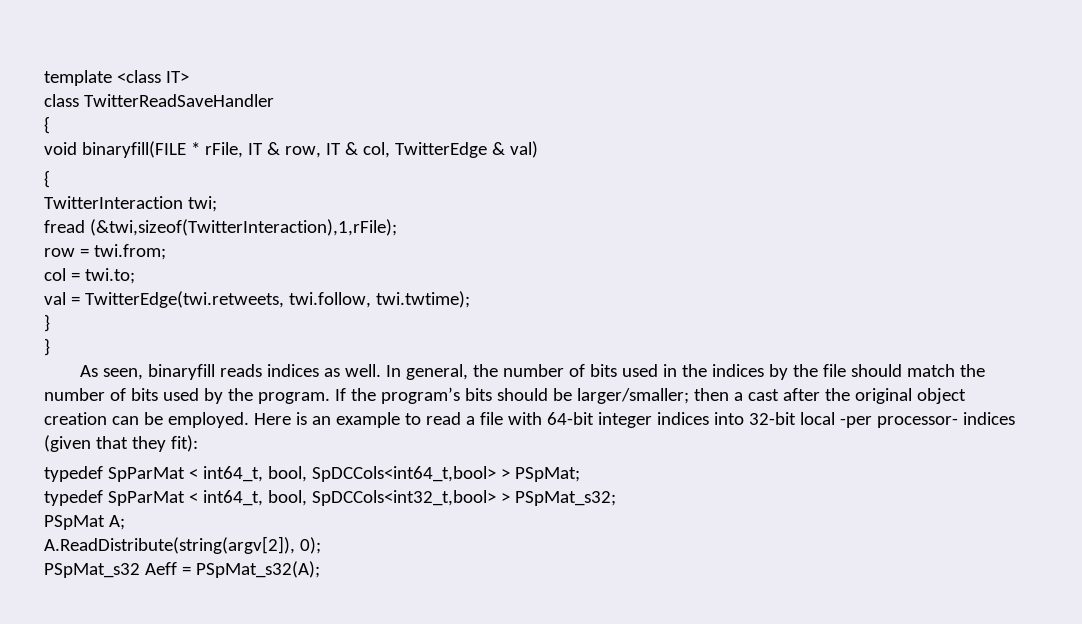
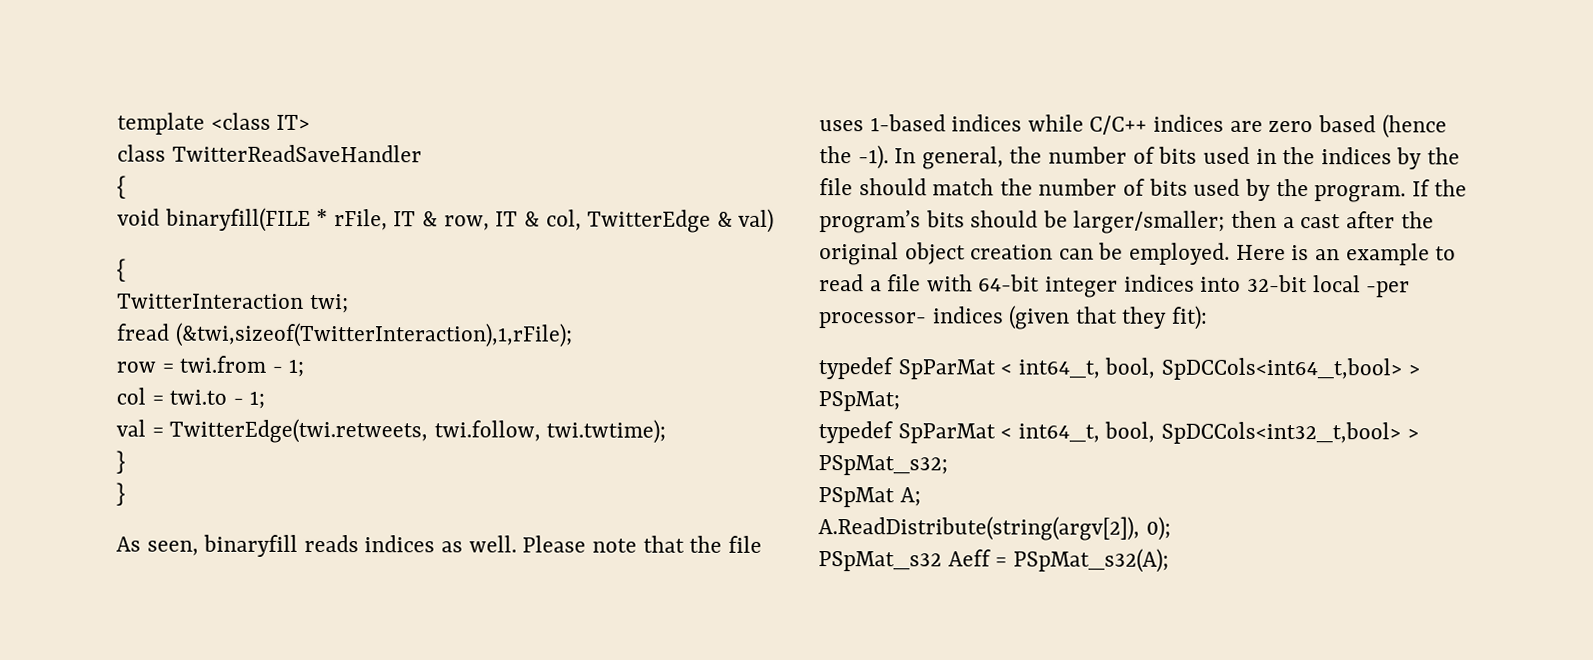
- row = twi.from;
+ row = twi.from - 1;
- col = twi.to;
+ col = twi.to - 1;
+ Please note that the file uses 1-based indices while C/C++ indices are zero based (hence the -1).

